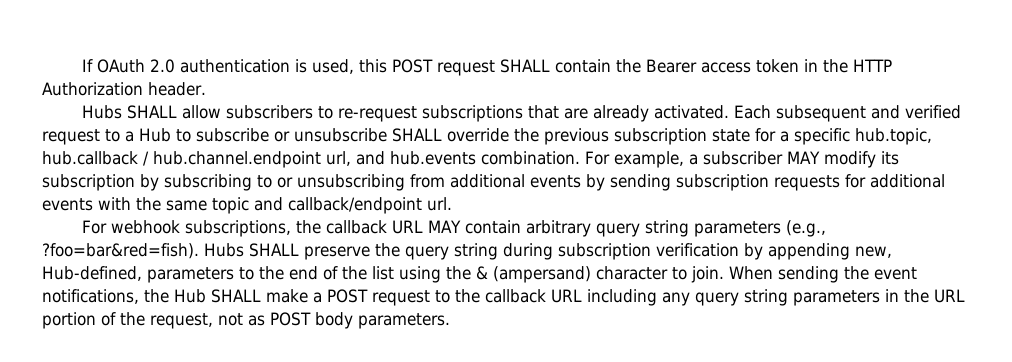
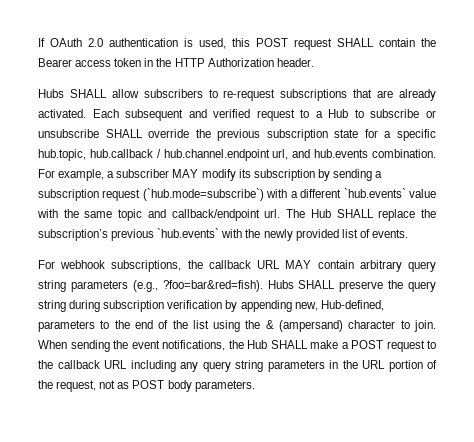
- For example, a subscriber MAY modify its subscription by subscribing to or unsubscribing from additional events by sending subscription requests for additional events with the same topic and callback/endpoint url.
+ For example, a subscriber MAY modify its subscription by sending a subscription request (`hub.mode=subscribe`) with a different `hub.events` value with the same topic and callback/endpoint url. The Hub SHALL replace the subscription’s previous `hub.events` with the newly provided list of events.

